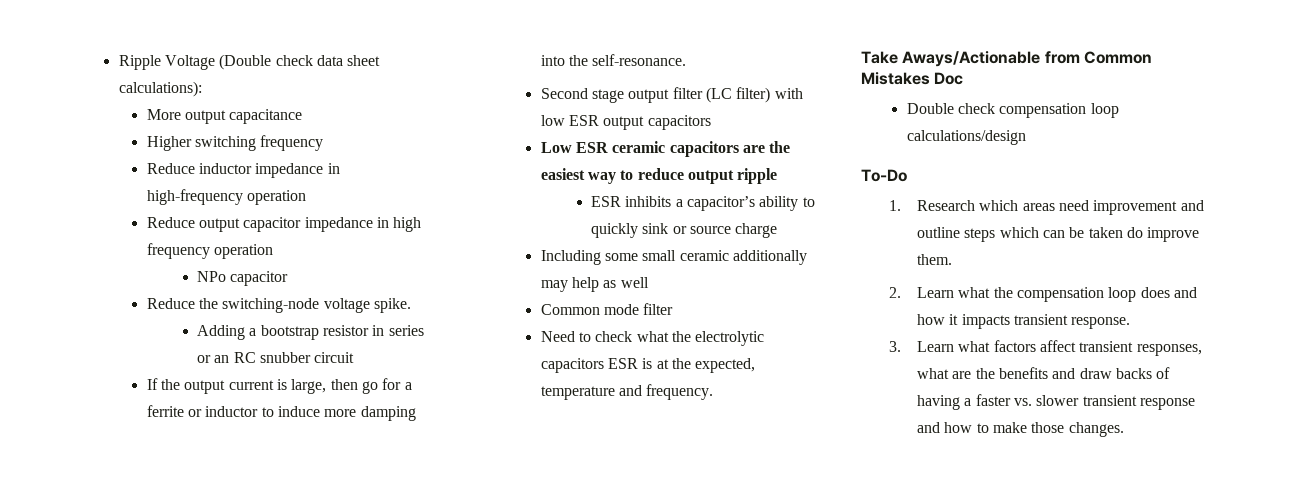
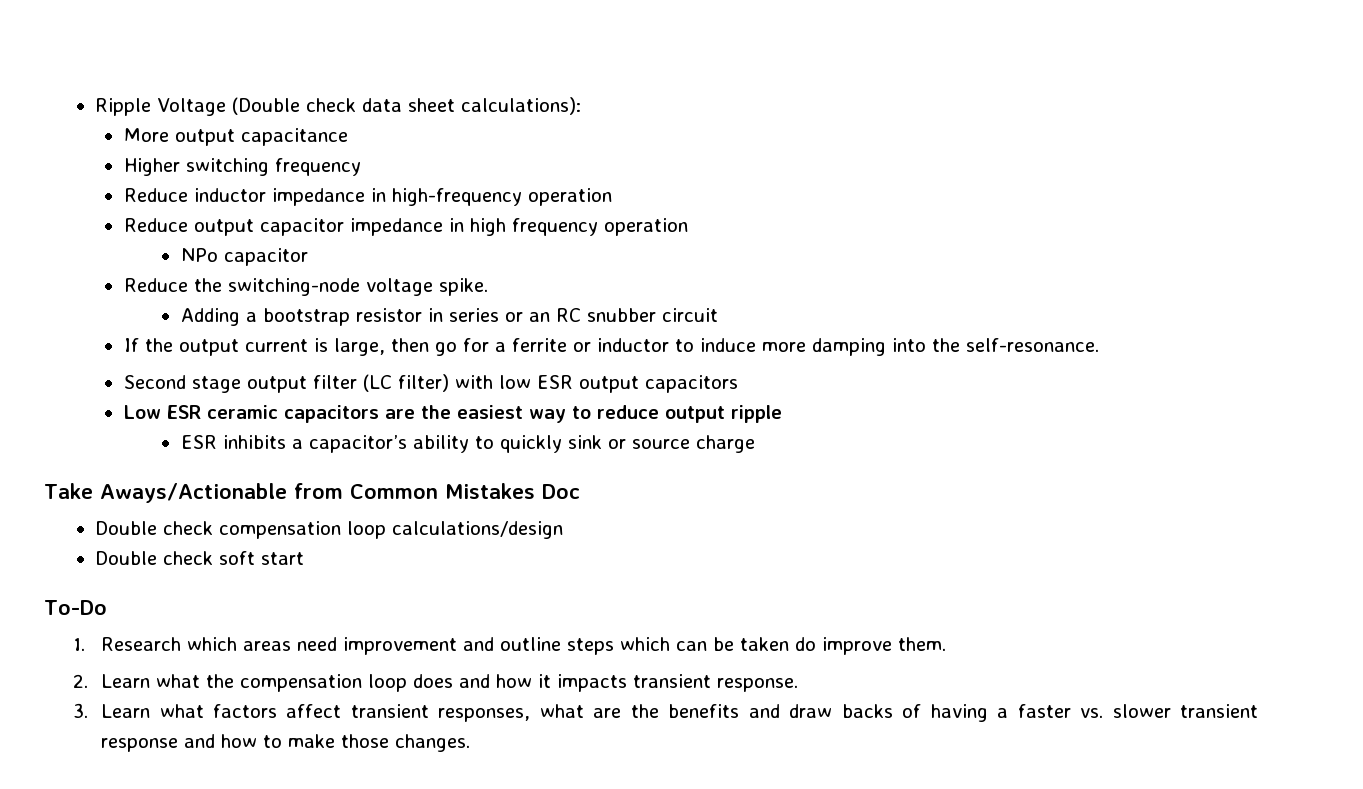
- Including some small ceramic additionally may help as well
- Common mode filter
- Need to check what the electrolytic capacitors ESR is at the expected, temperature and frequency.
+ Double check soft start

